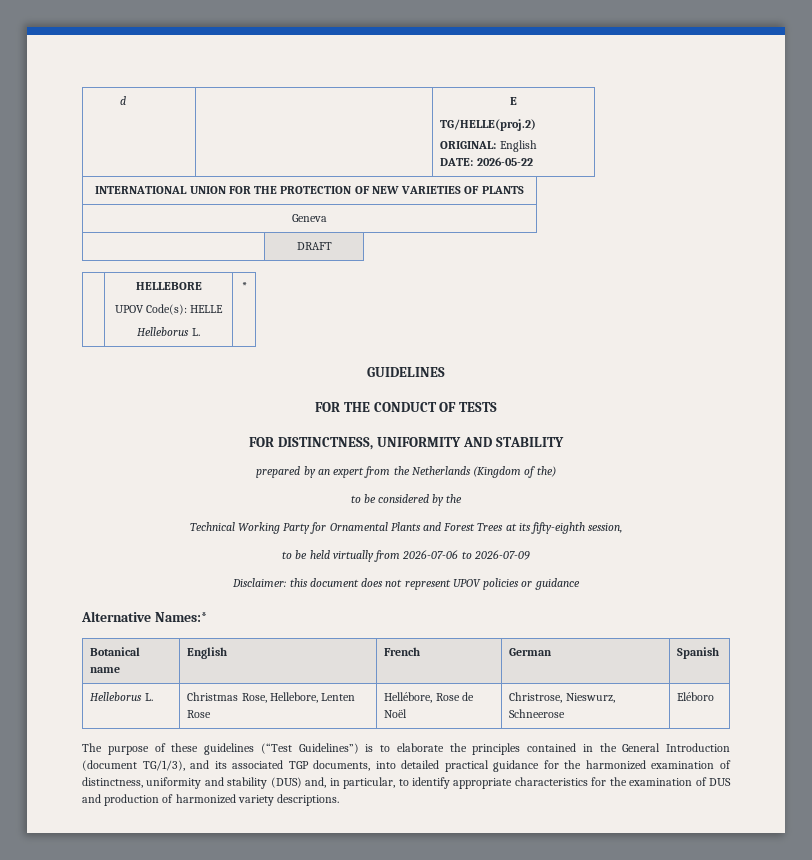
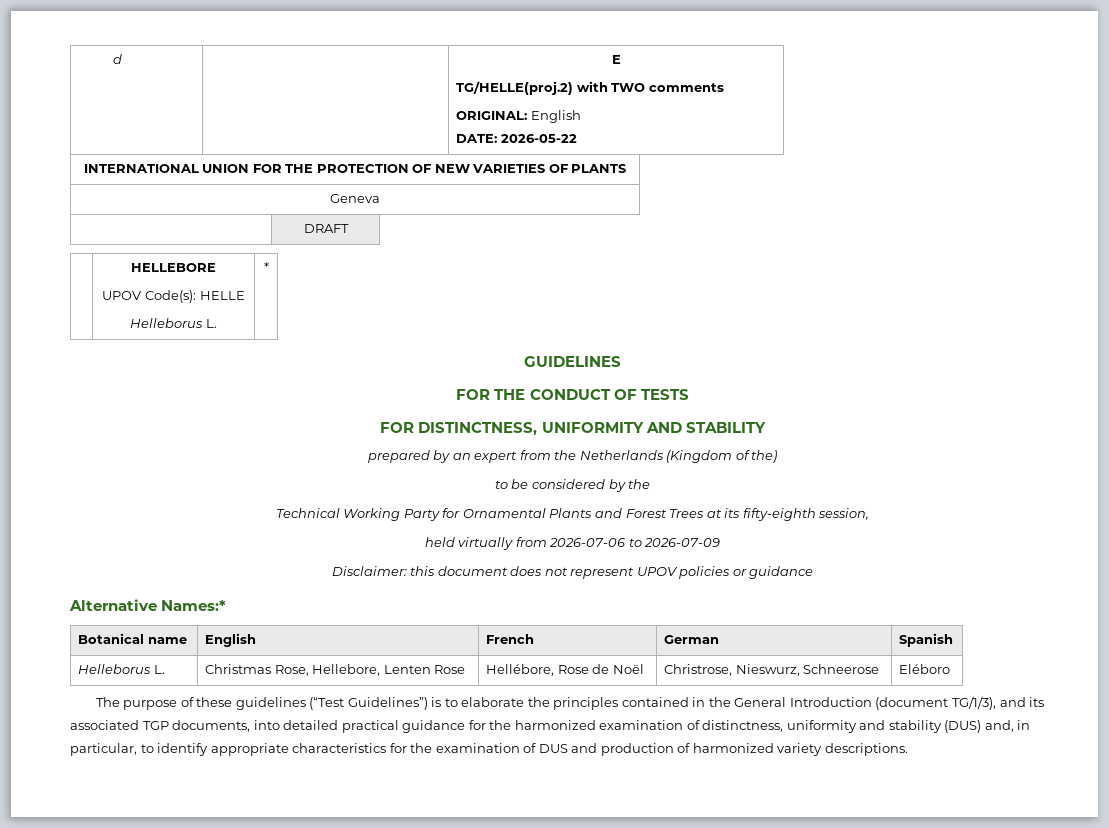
  d | | E
- TG/HELLE(proj.2)
+ TG/HELLE(proj.2) with TWO comments
- to be held virtually from 2026-07-06 to 2026-07-09
+ held virtually from 2026-07-06 to 2026-07-09

